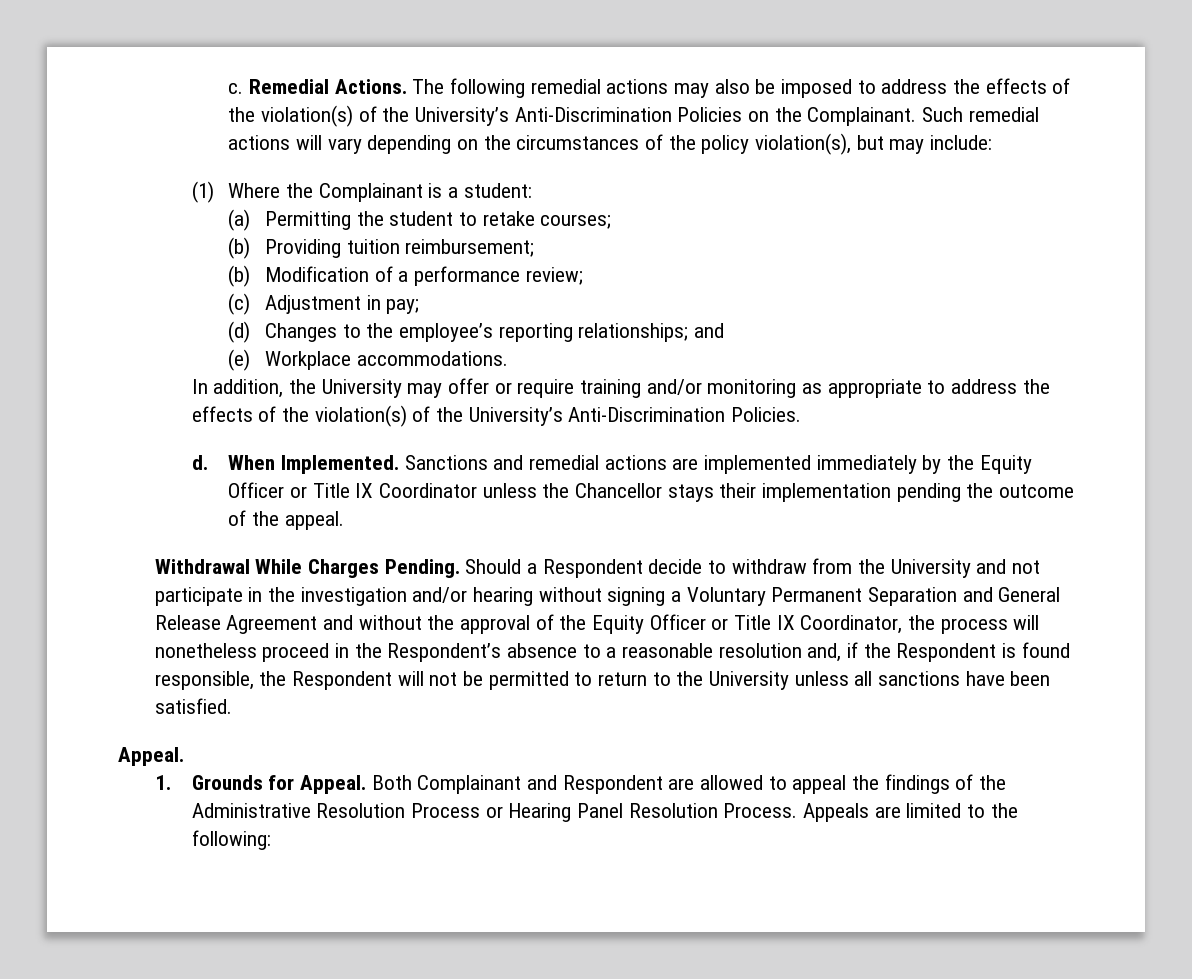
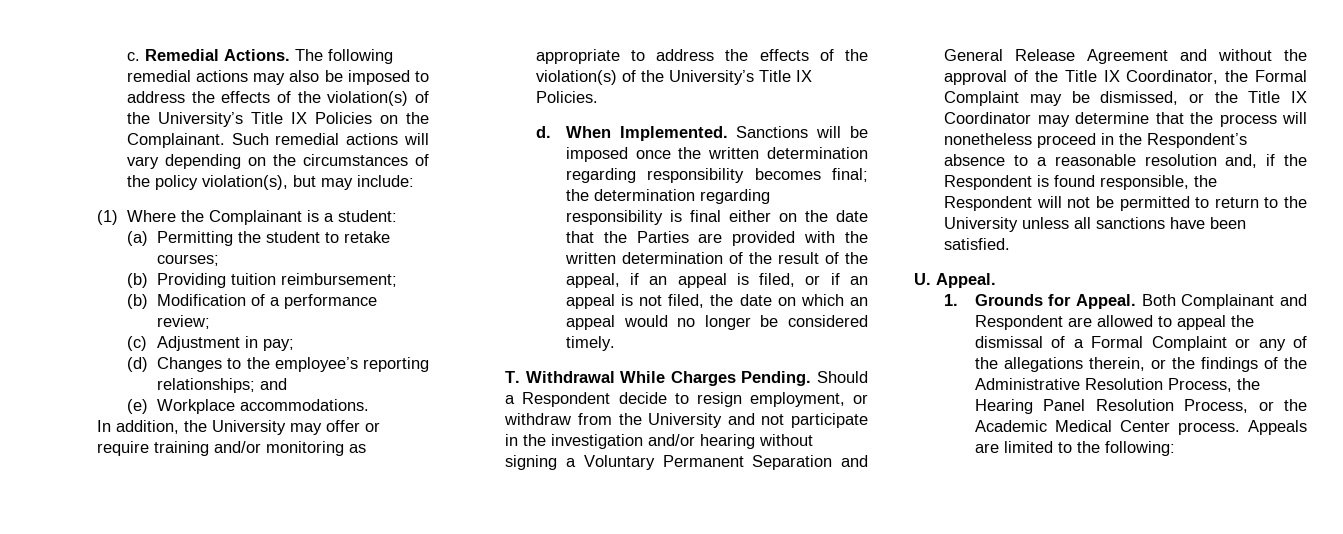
- The following remedial actions may also be imposed to address the effects of the violation(s) of the University’s Anti-Discrimination Policies on the Complainant.
+ The following remedial actions may also be imposed to address the effects of the violation(s) of the University’s Title IX Policies on the Complainant.
- In addition, the University may offer or require training and/or monitoring as appropriate to address the effects of the violation(s) of the University’s Anti-Discrimination Policies.
+ In addition, the University may offer or require training and/or monitoring as appropriate to address the effects of the violation(s) of the University’s Title IX Policies.
- Sanctions and remedial actions are implemented immediately by the Equity Officer or Title IX Coordinator unless the Chancellor stays their implementation pending the outcome of the appeal.
- Withdrawal While Charges Pending.
+ Sanctions will be imposed once the written determination regarding responsibility becomes final; the determination regarding responsibility is final either on the date that the Parties are provided with the written determination of the result of the appeal, if an appeal is filed, or if an appeal is not filed, the date on which an appeal would no longer be considered timely.
+ T. Withdrawal While Charges Pending.
- Should a Respondent decide to withdraw from the University and not participate in the investigation and/or hearing without signing a Voluntary Permanent Separation and General Release Agreement and without the approval of the Equity Officer or Title IX Coordinator, the process will nonetheless proceed in the Respondent’s absence to a reasonable resolution and, if the Respondent is found responsible, the Respondent will not be permitted to return to the University unless all sanctions have been satisfied.
- Appeal.
+ Should a Respondent decide to resign employment, or withdraw from the University and not participate in the investigation and/or hearing without signing a Voluntary Permanent Separation and General Release Agreement and without the approval of the Title IX Coordinator, the Formal Complaint may be dismissed, or the Title IX Coordinator may determine that the process will nonetheless proceed in the Respondent’s absence to a reasonable resolution and, if the Respondent is found responsible, the Respondent will not be permitted to return to the University unless all sanctions have been satisfied.
+ U. Appeal.
- Both Complainant and Respondent are allowed to appeal the findings of the Administrative Resolution Process or Hearing Panel Resolution Process.
+ Both Complainant and Respondent are allowed to appeal the dismissal of a Formal Complaint or any of the allegations therein, or the findings of the Administrative Resolution Process, the Hearing Panel Resolution Process, or the Academic Medical Center process.

